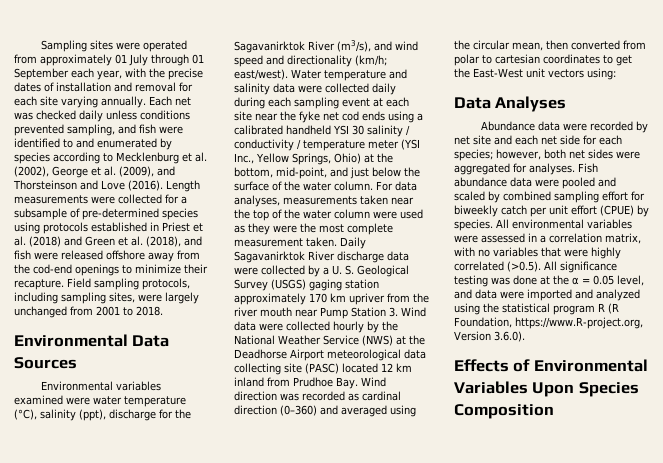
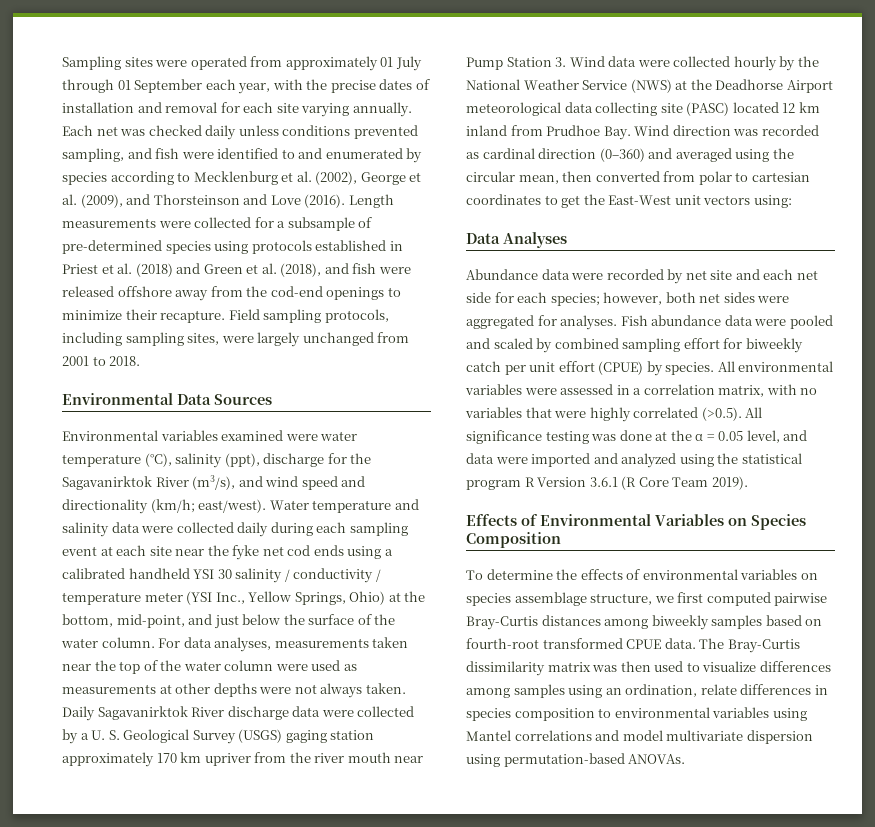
- For data analyses, measurements taken near the top of the water column were used as they were the most complete measurement taken.
+ For data analyses, measurements taken near the top of the water column were used as measurements at other depths were not always taken.
- All environmental variables were assessed in a correlation matrix, with no variables that were highly correlated (>0.5). All significance testing was done at the α = 0.05 level, and data were imported and analyzed using the statistical program R (R Foundation, https://www.R-project.org, Version 3.6.0).
+ All environmental variables were assessed in a correlation matrix, with no variables that were highly correlated (>0.5). All significance testing was done at the α = 0.05 level, and data were imported and analyzed using the statistical program R Version 3.6.1 (R Core Team 2019).
- Effects of Environmental Variables Upon Species Composition
+ Effects of Environmental Variables on Species Composition
+ To determine the effects of environmental variables on species assemblage structure, we first computed pairwise Bray-Curtis distances among biweekly samples based on fourth-root transformed CPUE data. The Bray-Curtis dissimilarity matrix was then used to visualize differences among samples using an ordination, relate differences in species composition to environmental variables using Mantel correlations and model multivariate dispersion using permutation-based ANOVAs.

